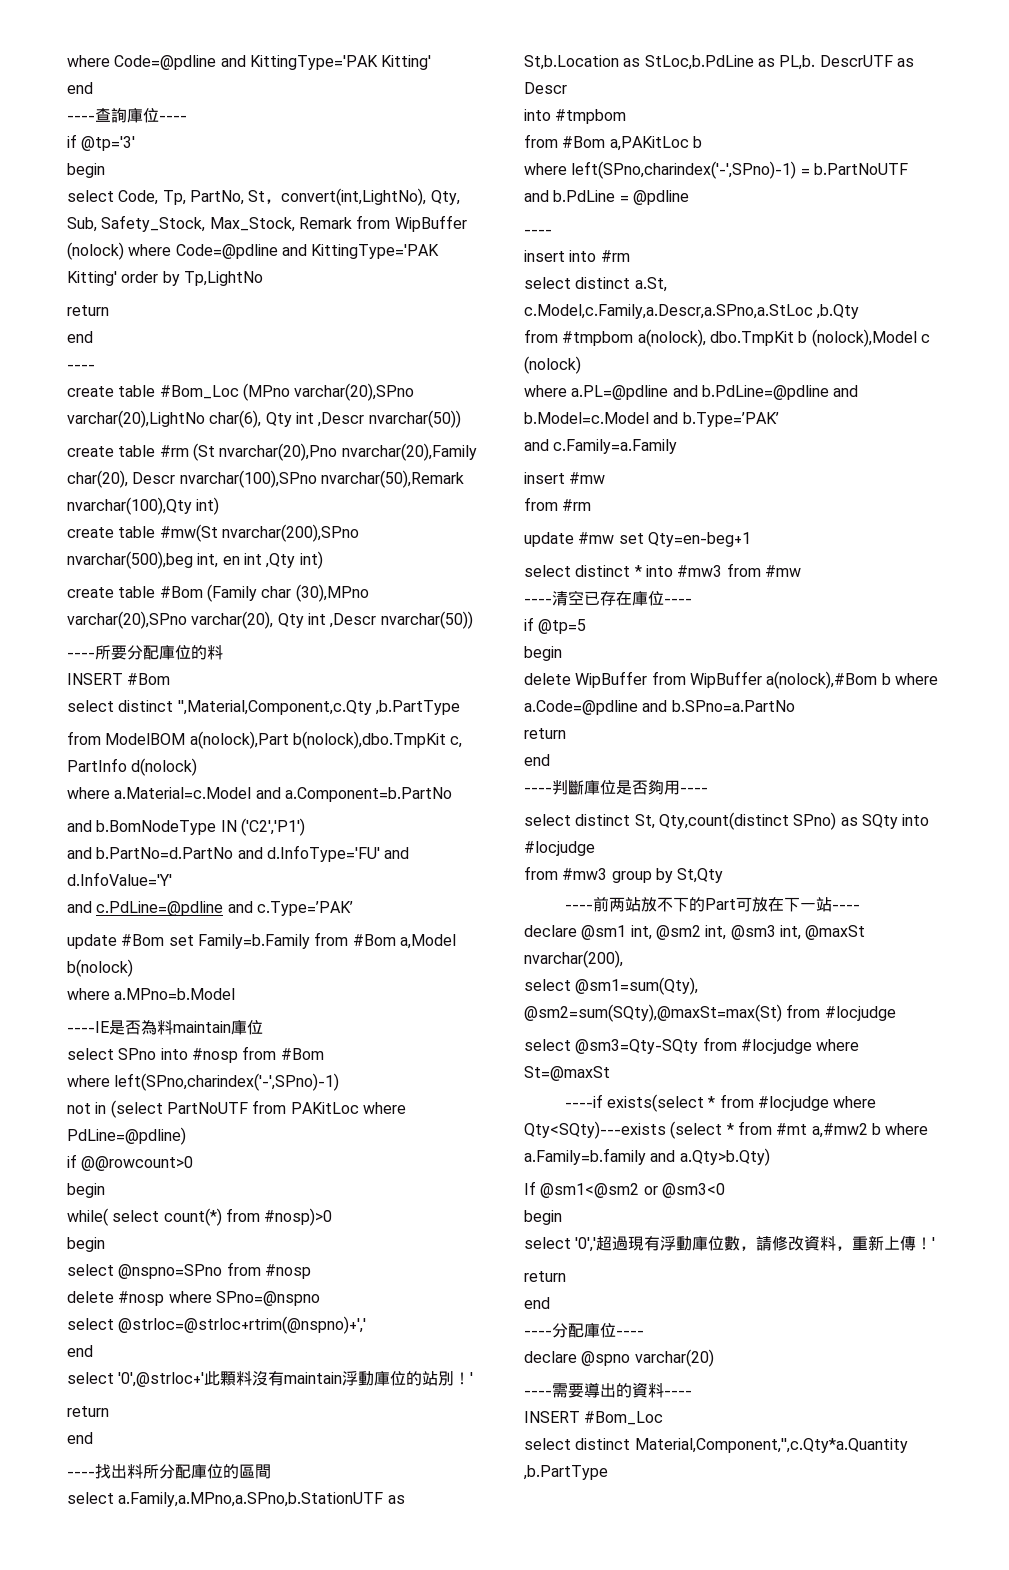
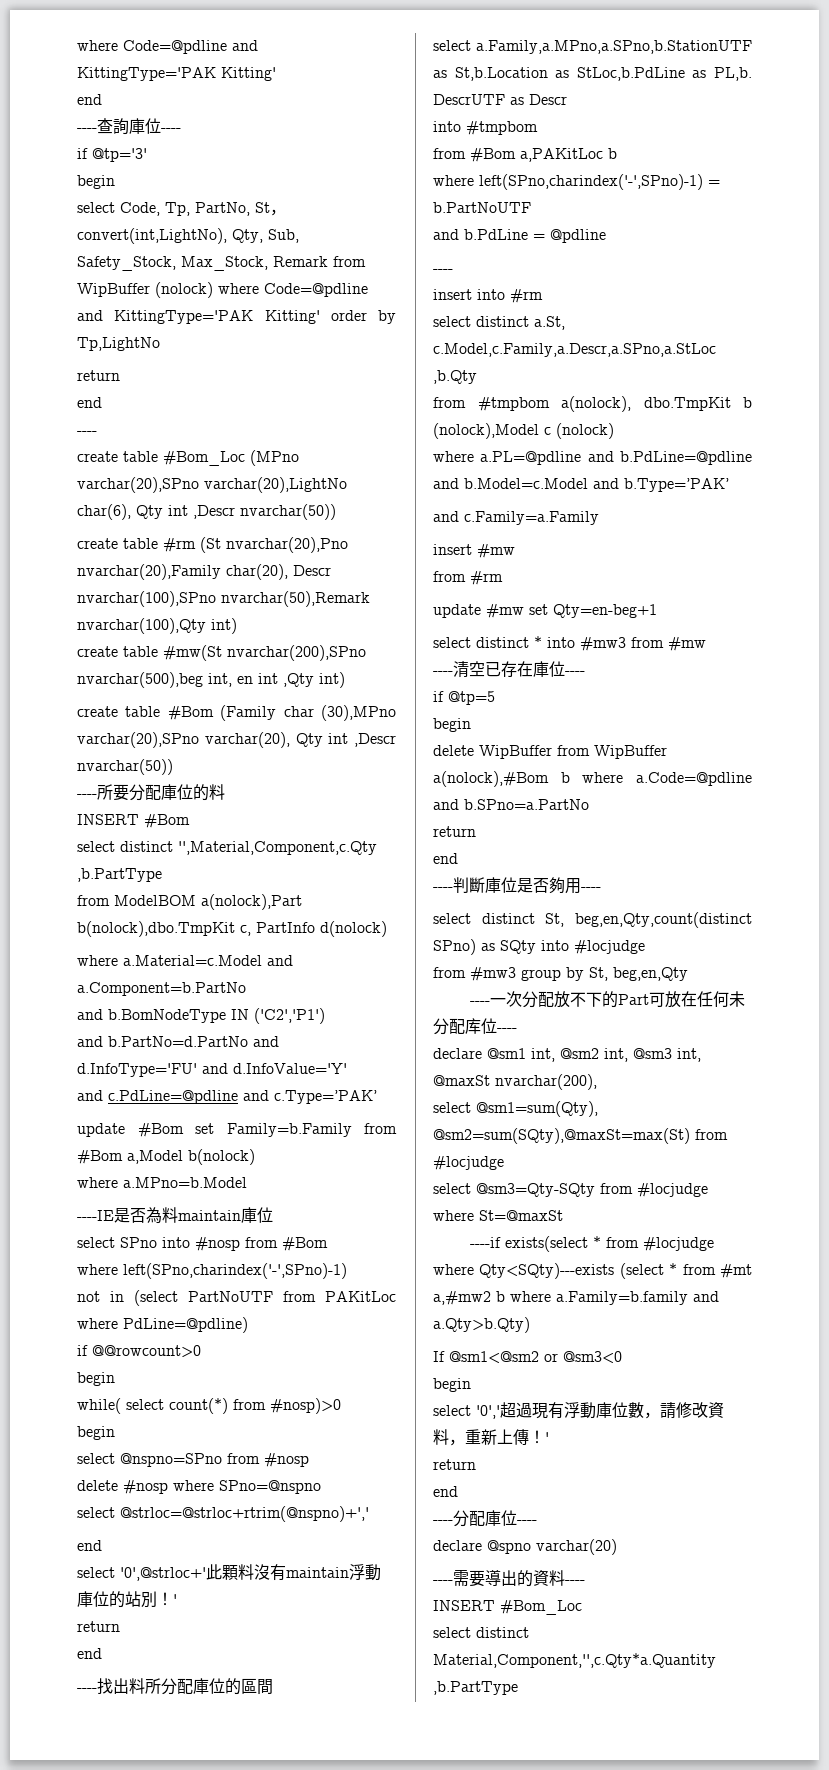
- select distinct St, Qty,count(distinct SPno) as SQty into #locjudge
+ select distinct St, beg,en,Qty,count(distinct SPno) as SQty into #locjudge
- from #mw3 group by St,Qty
- ----前两站放不下的Part可放在下一站----
+ from #mw3 group by St, beg,en,Qty
+ ----一次分配放不下的Part可放在任何未分配库位----

